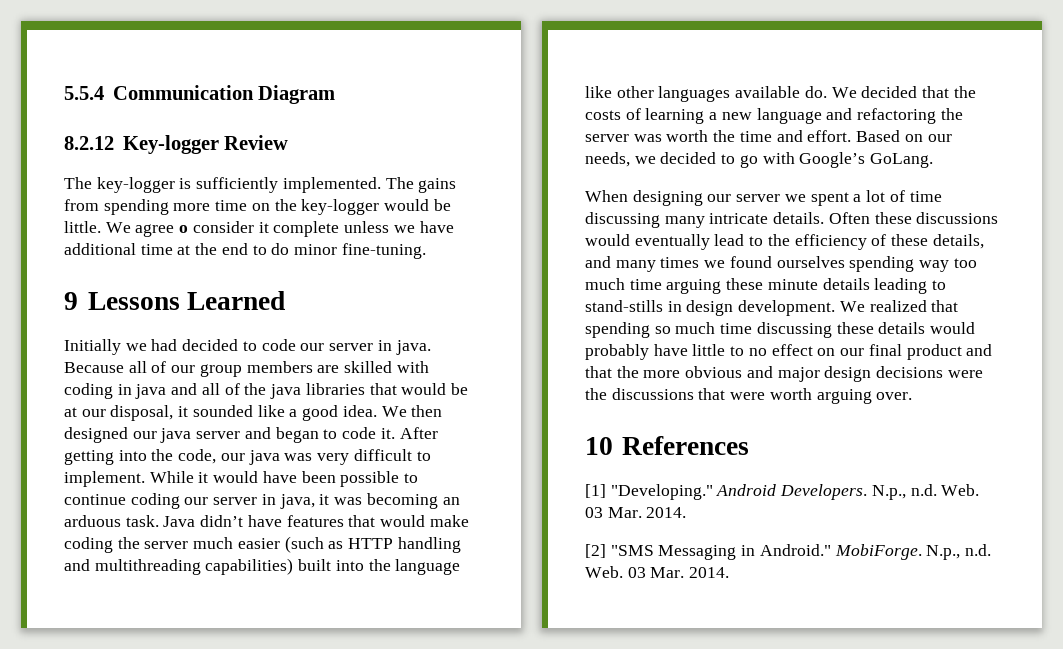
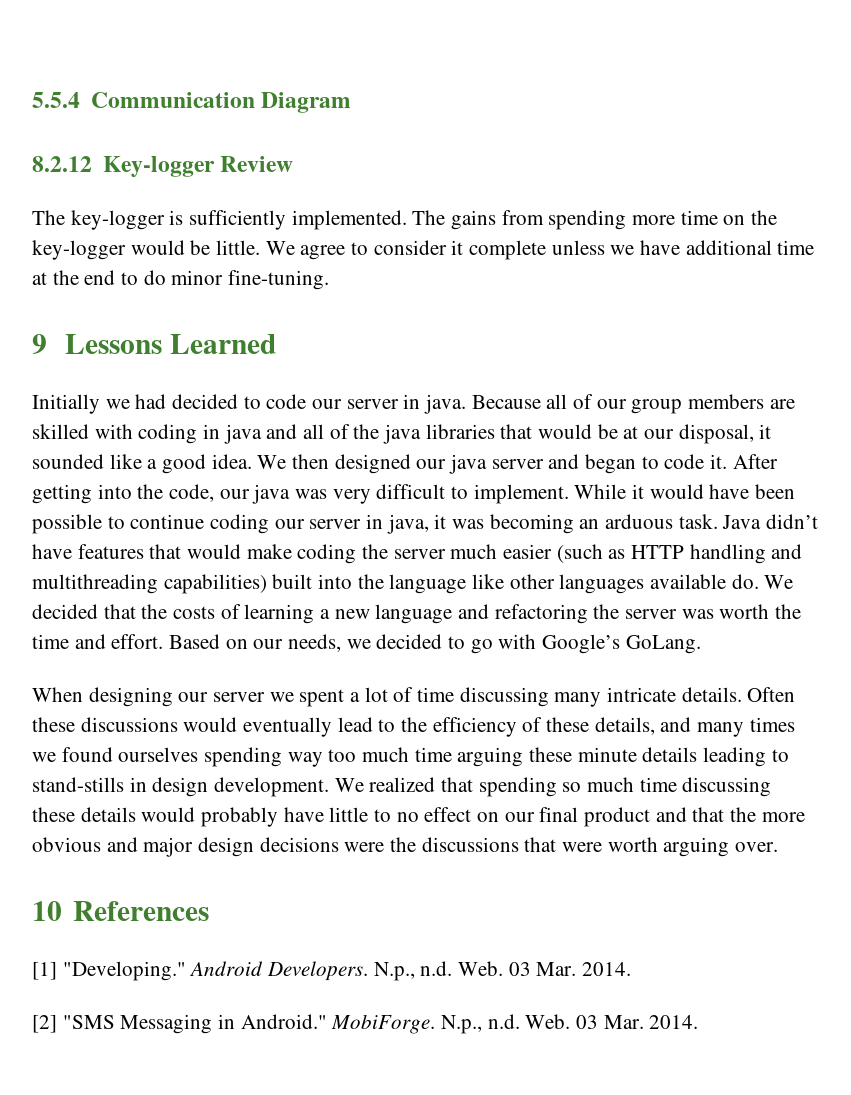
- We agree o consider it complete unless we have additional time at the end to do minor fine-tuning.
+ We agree to consider it complete unless we have additional time at the end to do minor fine-tuning.

